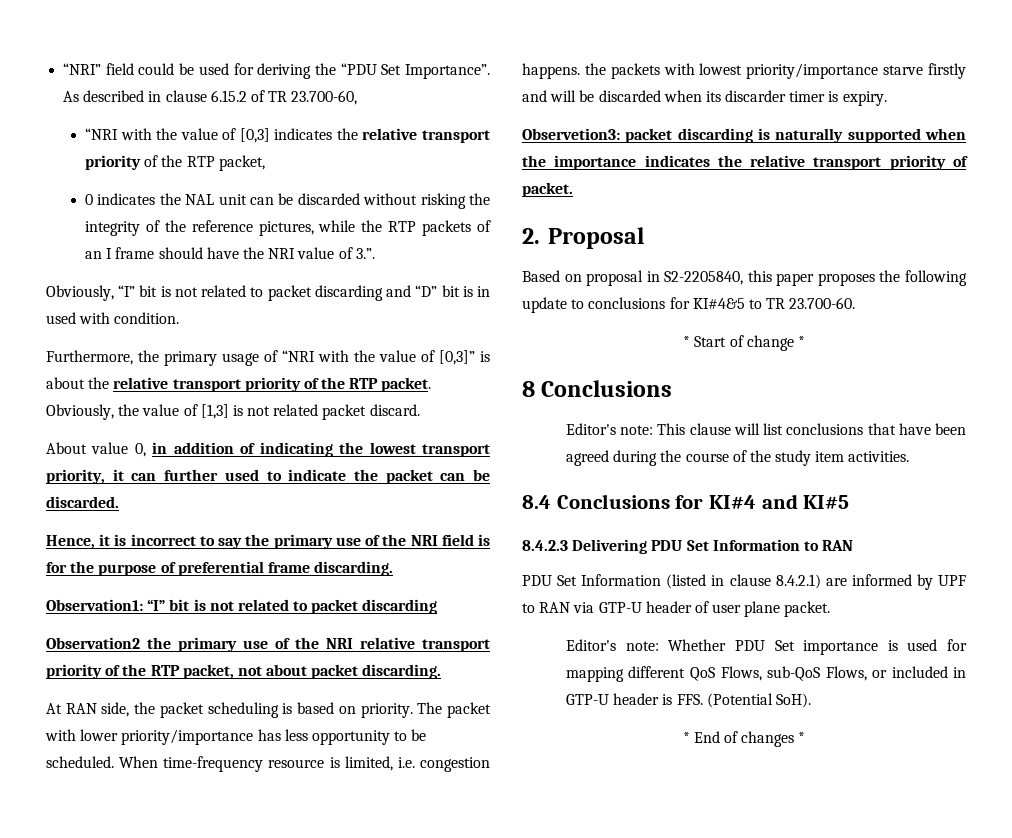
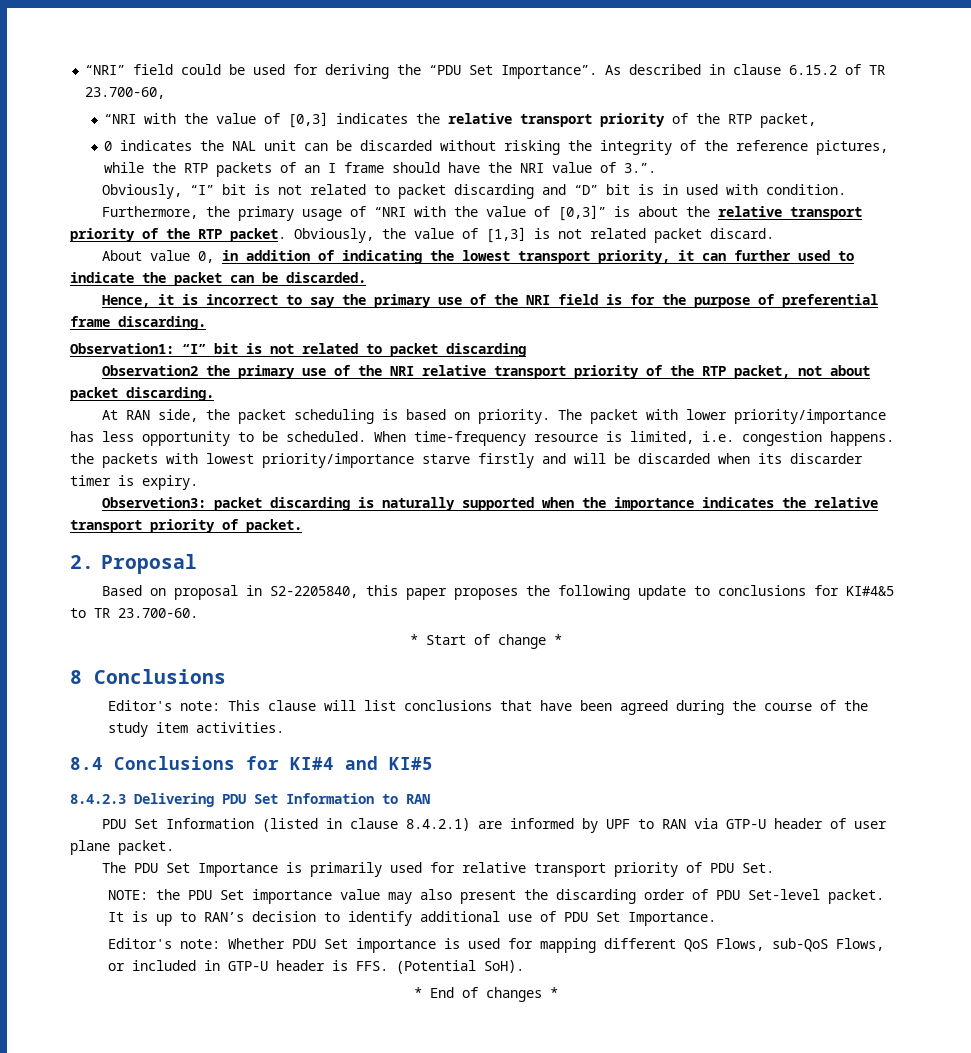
+ The PDU Set Importance is primarily used for relative transport priority of PDU Set.
+ NOTE: the PDU Set importance value may also present the discarding order of PDU Set-level packet. It is up to RAN’s decision to identify additional use of PDU Set Importance.

